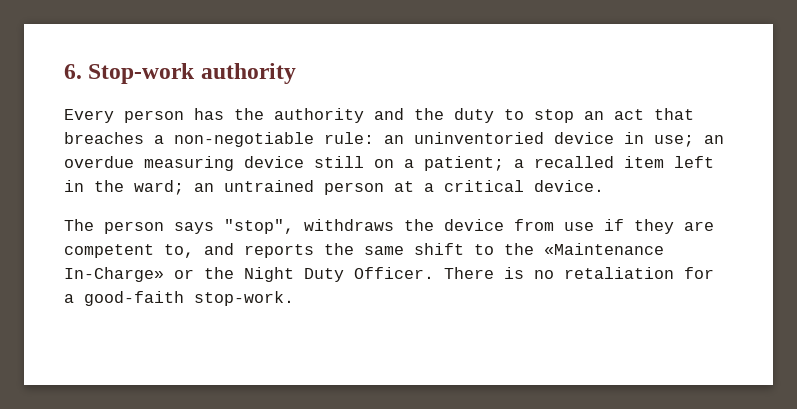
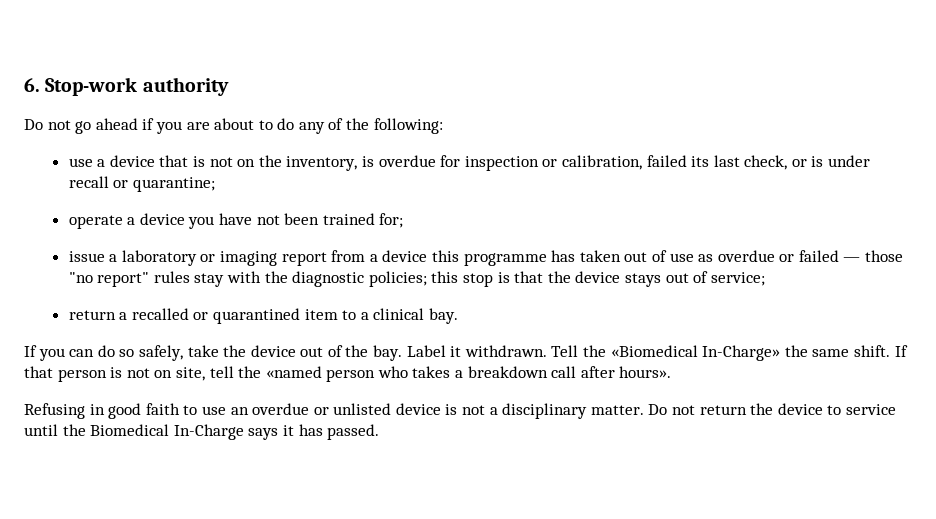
- Every person has the authority and the duty to stop an act that breaches a non-negotiable rule: an uninventoried device in use; an overdue measuring device still on a patient; a recalled item left in the ward; an untrained person at a critical device.
- The person says "stop", withdraws the device from use if they are competent to, and reports the same shift to the «Maintenance In-Charge» or the Night Duty Officer. There is no retaliation for a good-faith stop-work.
+ Do not go ahead if you are about to do any of the following:
+ use a device that is not on the inventory, is overdue for inspection or calibration, failed its last check, or is under recall or quarantine;
+ operate a device you have not been trained for;
+ issue a laboratory or imaging report from a device this programme has taken out of use as overdue or failed — those "no report" rules stay with the diagnostic policies; this stop is that the device stays out of service;
+ return a recalled or quarantined item to a clinical bay.
+ If you can do so safely, take the device out of the bay. Label it withdrawn. Tell the «Biomedical In-Charge» the same shift. If that person is not on site, tell the «named person who takes a breakdown call after hours».
+ Refusing in good faith to use an overdue or unlisted device is not a disciplinary matter. Do not return the device to service until the Biomedical In-Charge says it has passed.

